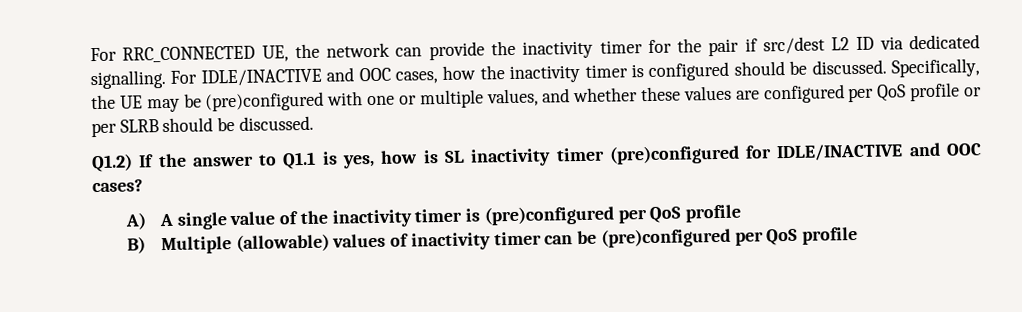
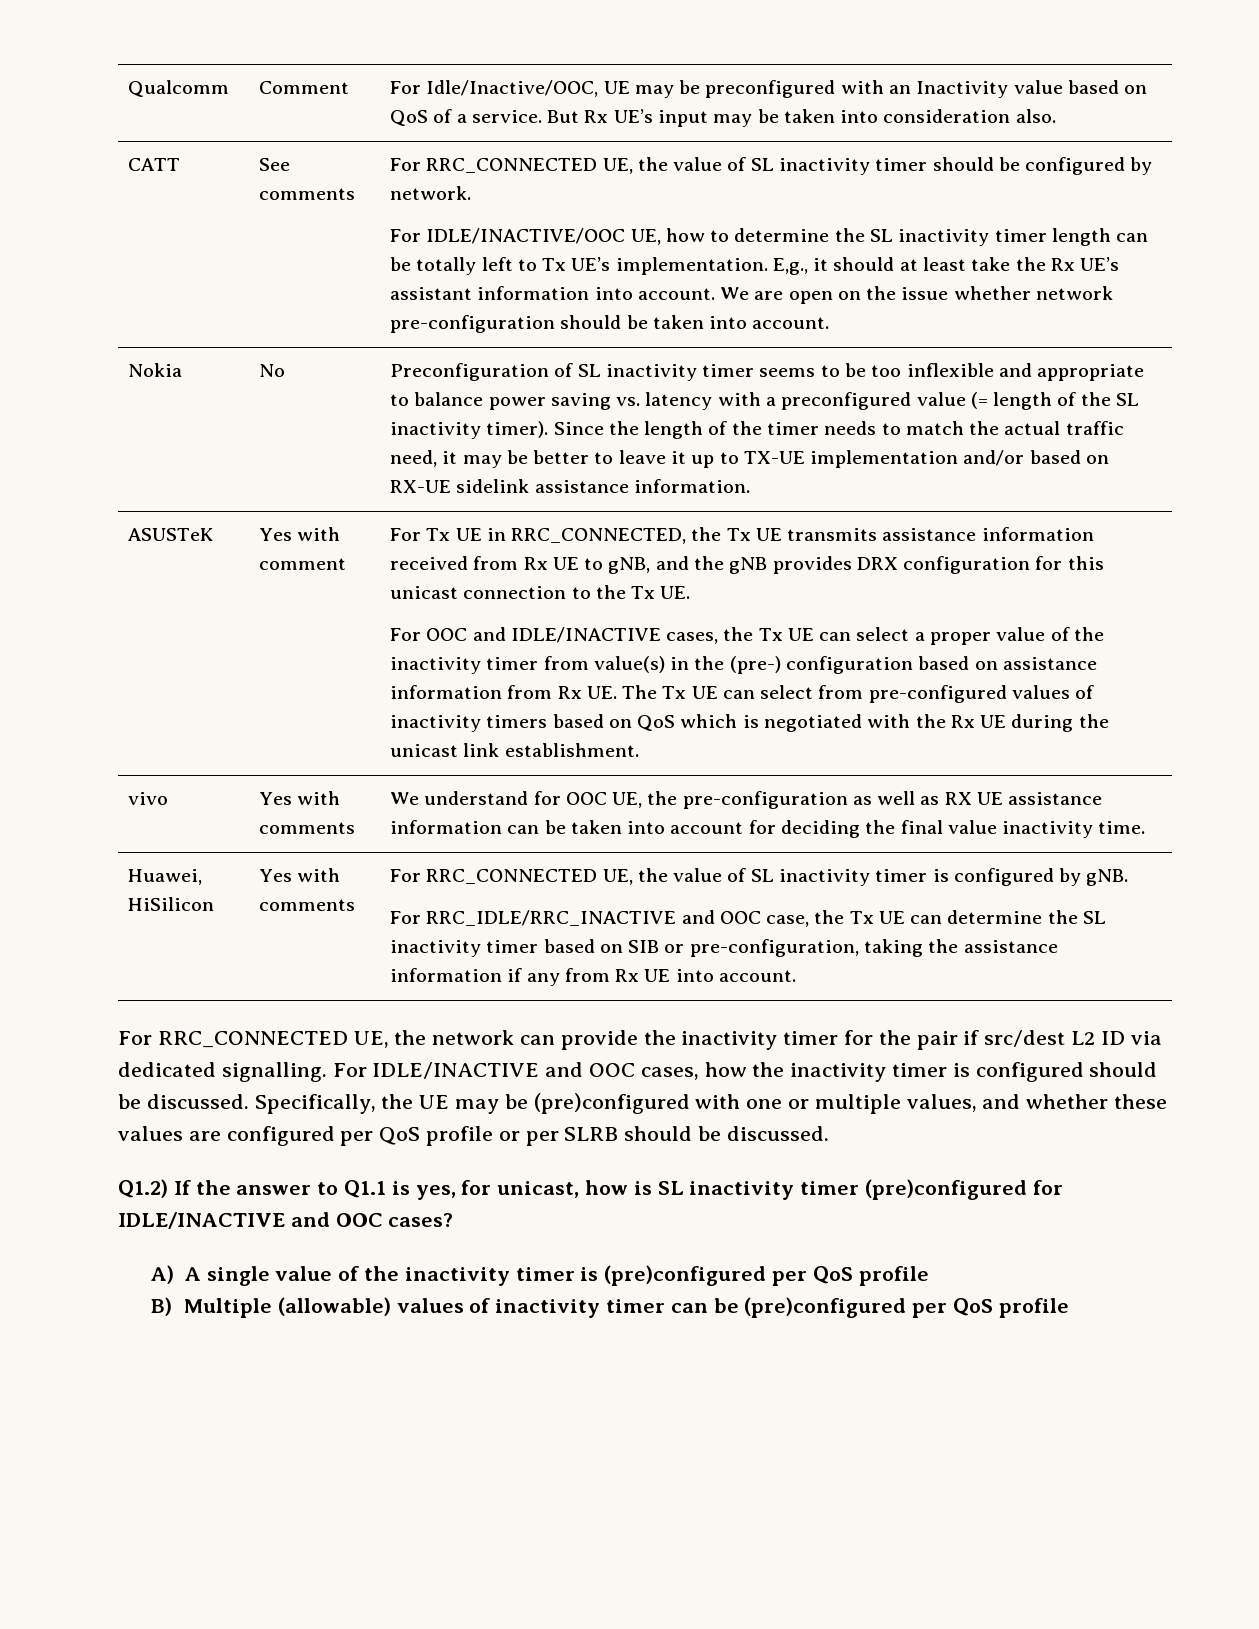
+ Qualcomm | Comment | For Idle/Inactive/OOC, UE may be preconfigured with an Inactivity value based on QoS of a service. But Rx UE’s input may be taken into consideration also.
+ CATT | See comments | For RRC_CONNECTED UE, the value of SL inactivity timer should be configured by network.
+ For IDLE/INACTIVE/OOC UE, how to determine the SL inactivity timer length can be totally left to Tx UE’s implementation. E,g., it should at least take the Rx UE’s assistant information into account. We are open on the issue whether network pre-configuration should be taken into account.
+ Nokia | No | Preconfiguration of SL inactivity timer seems to be too inflexible and appropriate to balance power saving vs. latency with a preconfigured value (= length of the SL inactivity timer). Since the length of the timer needs to match the actual traffic need, it may be better to leave it up to TX-UE implementation and/or based on RX-UE sidelink assistance information.
+ ASUSTeK | Yes with comment | For Tx UE in RRC_CONNECTED, the Tx UE transmits assistance information received from Rx UE to gNB, and the gNB provides DRX configuration for this unicast connection to the Tx UE.
+ For OOC and IDLE/INACTIVE cases, the Tx UE can select a proper value of the inactivity timer from value(s) in the (pre-) configuration based on assistance information from Rx UE. The Tx UE can select from pre-configured values of inactivity timers based on QoS which is negotiated with the Rx UE during the unicast link establishment.
+ vivo | Yes with comments | We understand for OOC UE, the pre-configuration as well as RX UE assistance information can be taken into account for deciding the final value inactivity time.
+ Huawei, HiSilicon | Yes with comments | For RRC_CONNECTED UE, the value of SL inactivity timer is configured by gNB.
+ For RRC_IDLE/RRC_INACTIVE and OOC case, the Tx UE can determine the SL inactivity timer based on SIB or pre-configuration, taking the assistance information if any from Rx UE into account.
- Q1.2) If the answer to Q1.1 is yes, how is SL inactivity timer (pre)configured for IDLE/INACTIVE and OOC cases?
+ Q1.2) If the answer to Q1.1 is yes, for unicast, how is SL inactivity timer (pre)configured for IDLE/INACTIVE and OOC cases?

